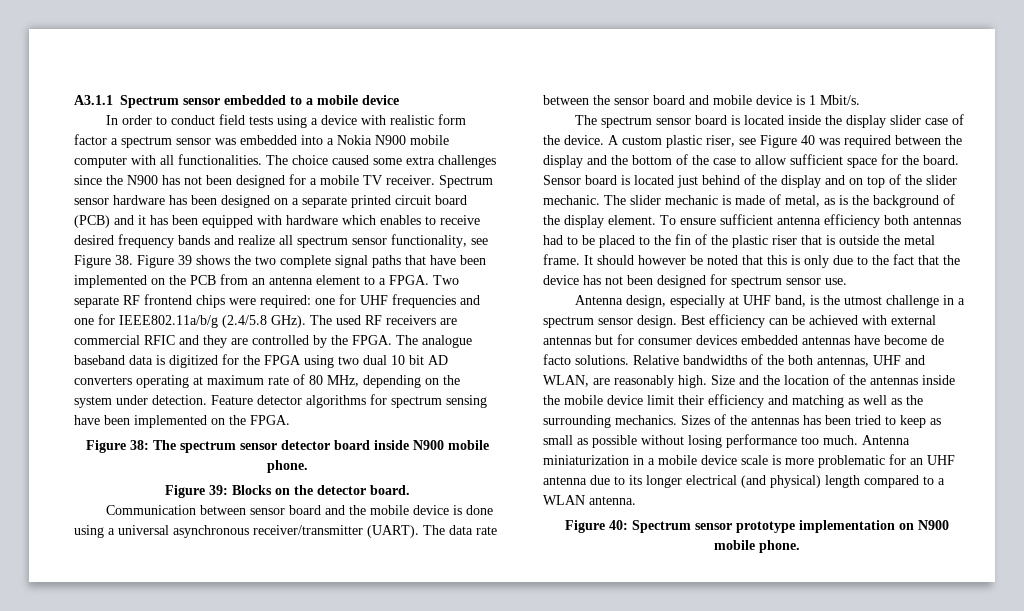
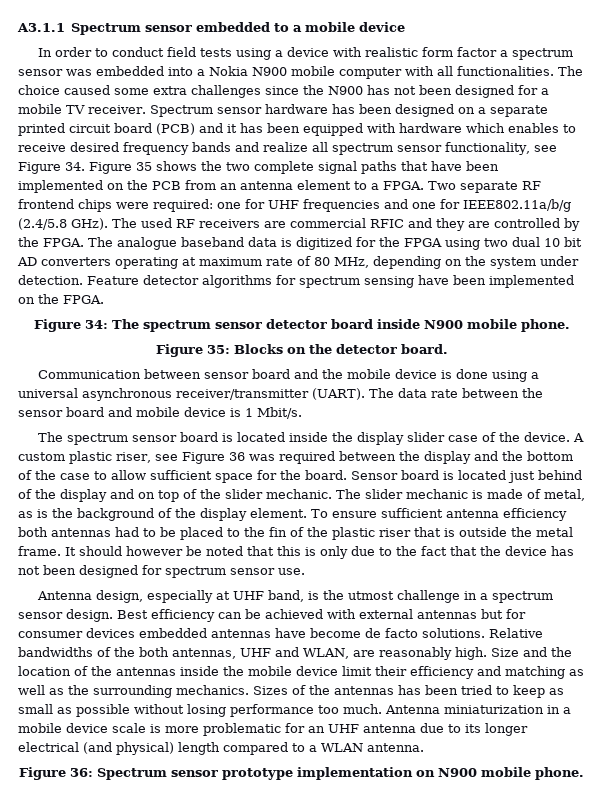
- Spectrum sensor hardware has been designed on a separate printed circuit board (PCB) and it has been equipped with hardware which enables to receive desired frequency bands and realize all spectrum sensor functionality, see Figure 38. Figure 39 shows the two complete signal paths that have been implemented on the PCB from an antenna element to a FPGA.
+ Spectrum sensor hardware has been designed on a separate printed circuit board (PCB) and it has been equipped with hardware which enables to receive desired frequency bands and realize all spectrum sensor functionality, see Figure 34. Figure 35 shows the two complete signal paths that have been implemented on the PCB from an antenna element to a FPGA.
- Figure 38: The spectrum sensor detector board inside N900 mobile phone.
+ Figure 34: The spectrum sensor detector board inside N900 mobile phone.
- Figure 39: Blocks on the detector board.
+ Figure 35: Blocks on the detector board.
- A custom plastic riser, see Figure 40 was required between the display and the bottom of the case to allow sufficient space for the board.
+ A custom plastic riser, see Figure 36 was required between the display and the bottom of the case to allow sufficient space for the board.
- Figure 40: Spectrum sensor prototype implementation on N900 mobile phone.
+ Figure 36: Spectrum sensor prototype implementation on N900 mobile phone.

